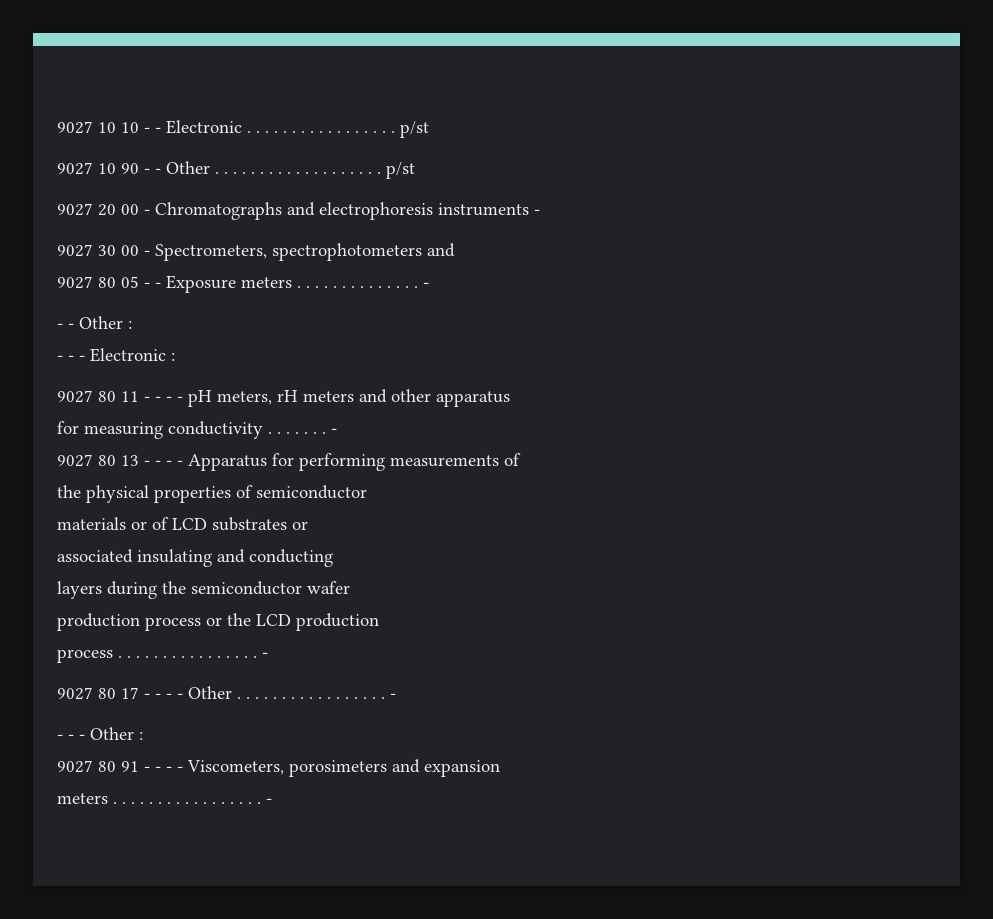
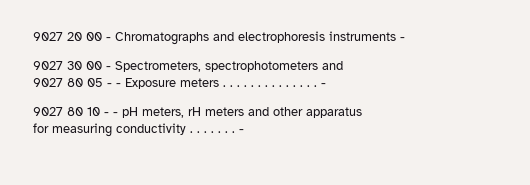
- 9027 10 10 - - Electronic . . . . . . . . . . . . . . . . . p/st
- 9027 10 90 - - Other . . . . . . . . . . . . . . . . . . . p/st
  9027 80 05 - - Exposure meters . . . . . . . . . . . . . . -
- - - Other :
- - - - Electronic :
- 9027 80 11 - - - - pH meters, rH meters and other apparatus
+ 9027 80 10 - - pH meters, rH meters and other apparatus
- 9027 80 13 - - - - Apparatus for performing measurements of
- the physical properties of semiconductor
- materials or of LCD substrates or
- associated insulating and conducting
- layers during the semiconductor wafer
- production process or the LCD production
- process . . . . . . . . . . . . . . . . -
- 9027 80 17 - - - - Other . . . . . . . . . . . . . . . . . -
- - - - Other :
- 9027 80 91 - - - - Viscometers, porosimeters and expansion
- meters . . . . . . . . . . . . . . . . . -

